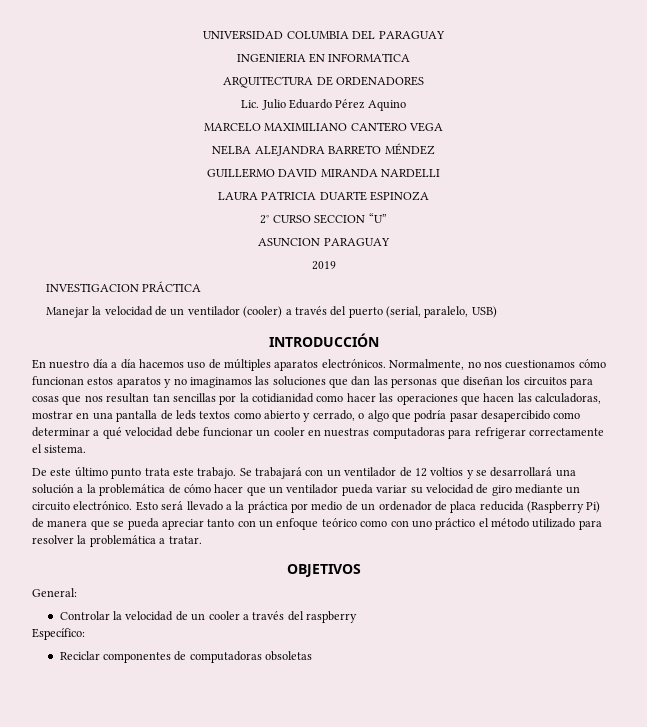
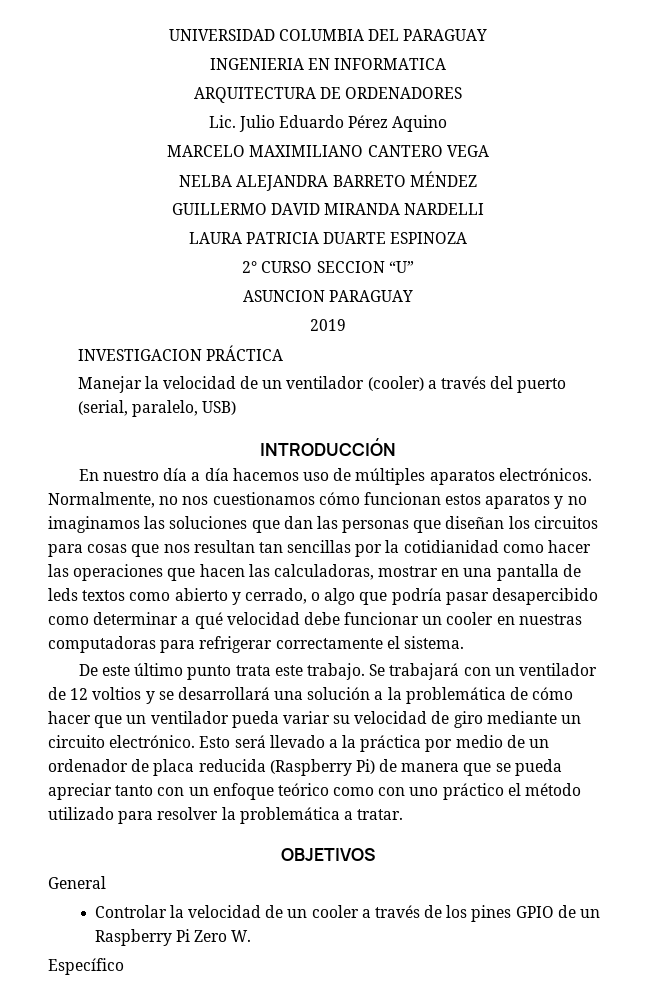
- General:
+ General
- Controlar la velocidad de un cooler a través del raspberry
- Específico:
- Reciclar componentes de computadoras obsoletas
+ Controlar la velocidad de un cooler a través de los pines GPIO de un Raspberry Pi Zero W.
+ Específico

